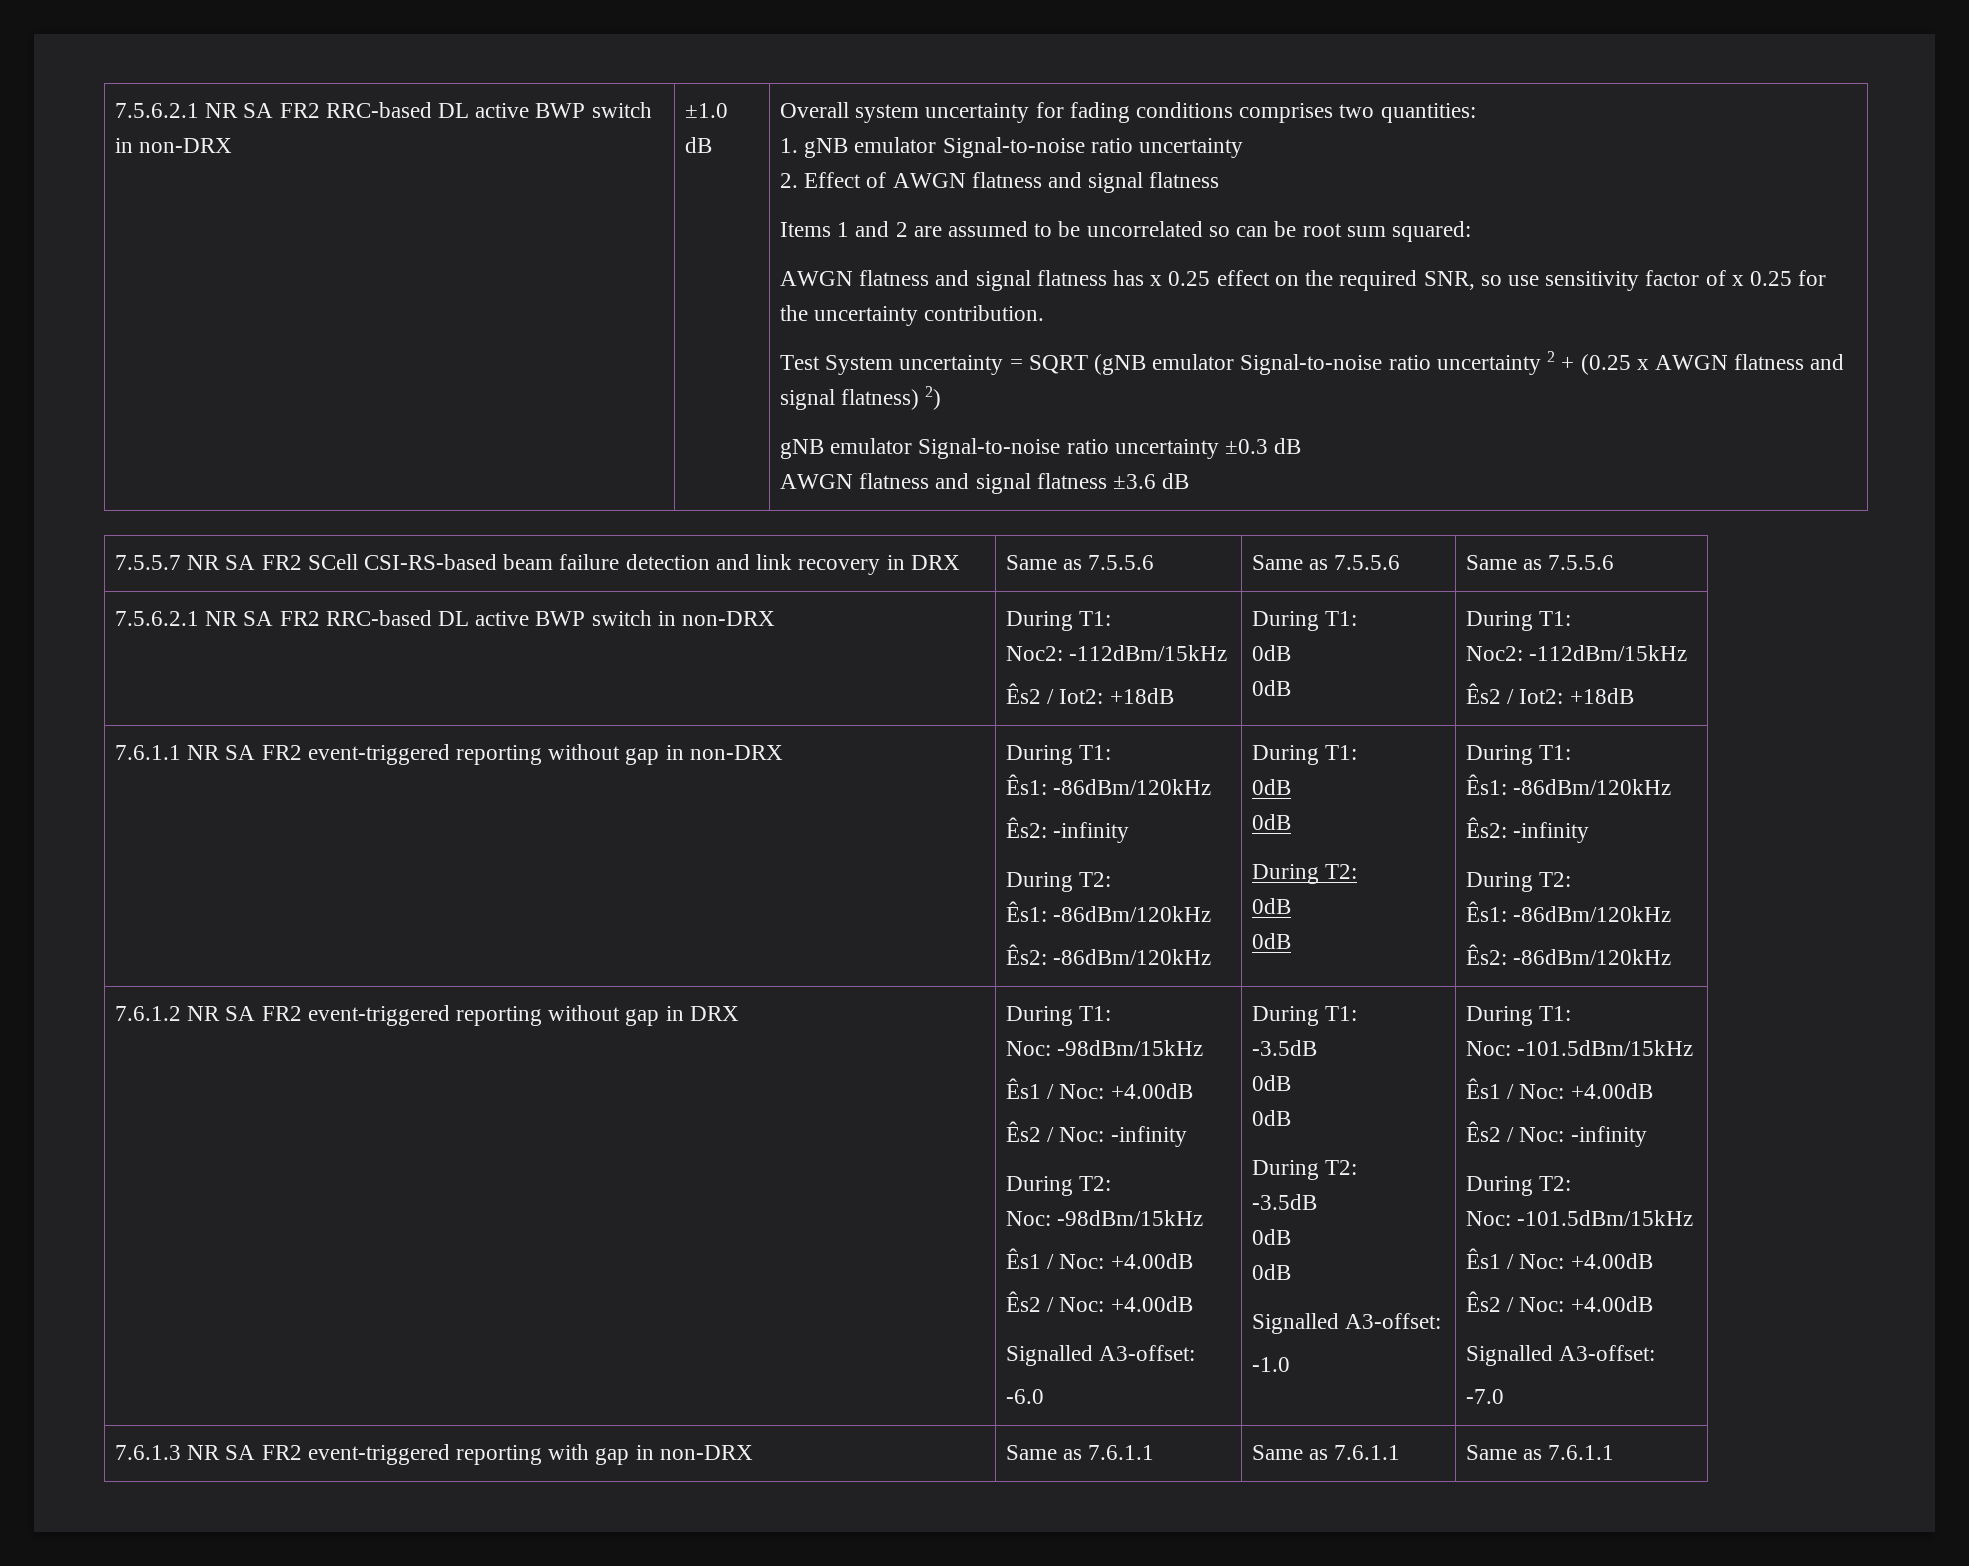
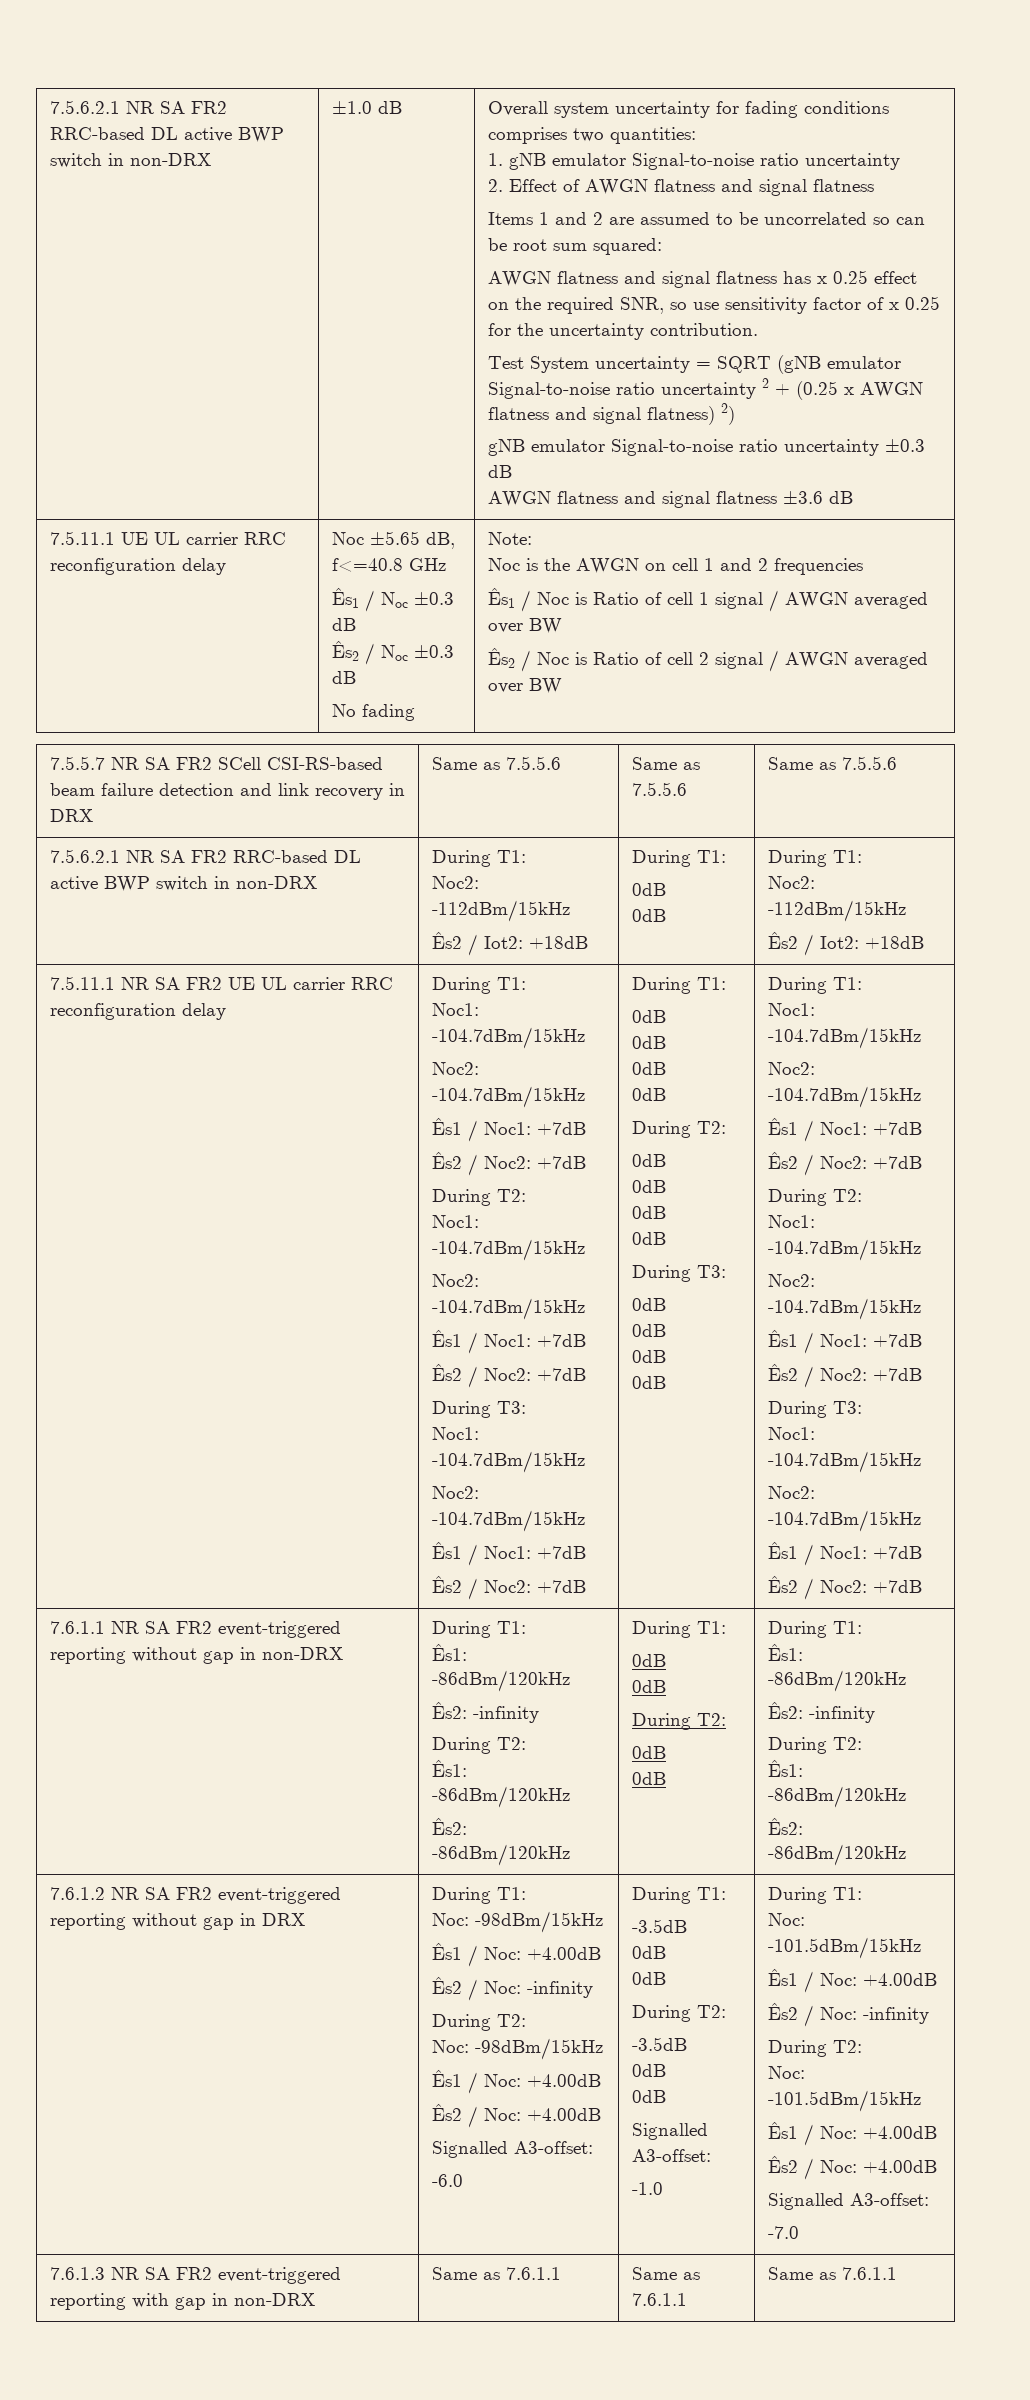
+ 7.5.11.1 UE UL carrier RRC reconfiguration delay | Noc ±5.65 dB, f<=40.8 GHz
+ Ês1 / Noc ±0.3 dB
+ Ês2 / Noc ±0.3 dB
+ No fading | Note:
+ Noc is the AWGN on cell 1 and 2 frequencies
+ Ês1 / Noc is Ratio of cell 1 signal / AWGN averaged over BW
+ Ês2 / Noc is Ratio of cell 2 signal / AWGN averaged over BW
+ 7.5.11.1 NR SA FR2 UE UL carrier RRC reconfiguration delay | During T1:
+ Noc1: -104.7dBm/15kHz
+ Noc2: -104.7dBm/15kHz
+ Ês1 / Noc1: +7dB
+ Ês2 / Noc2: +7dB
+ During T2:
+ Noc1: -104.7dBm/15kHz
+ Noc2: -104.7dBm/15kHz
+ Ês1 / Noc1: +7dB
+ Ês2 / Noc2: +7dB
+ During T3:
+ Noc1: -104.7dBm/15kHz
+ Noc2: -104.7dBm/15kHz
+ Ês1 / Noc1: +7dB
+ Ês2 / Noc2: +7dB | During T1:
+ 0dB
+ 0dB
+ 0dB
+ 0dB
+ During T2:
+ 0dB
+ 0dB
+ 0dB
+ 0dB
+ During T3:
+ 0dB
+ 0dB
+ 0dB
+ 0dB | During T1:
+ Noc1: -104.7dBm/15kHz
+ Noc2: -104.7dBm/15kHz
+ Ês1 / Noc1: +7dB
+ Ês2 / Noc2: +7dB
+ During T2:
+ Noc1: -104.7dBm/15kHz
+ Noc2: -104.7dBm/15kHz
+ Ês1 / Noc1: +7dB
+ Ês2 / Noc2: +7dB
+ During T3:
+ Noc1: -104.7dBm/15kHz
+ Noc2: -104.7dBm/15kHz
+ Ês1 / Noc1: +7dB
+ Ês2 / Noc2: +7dB

